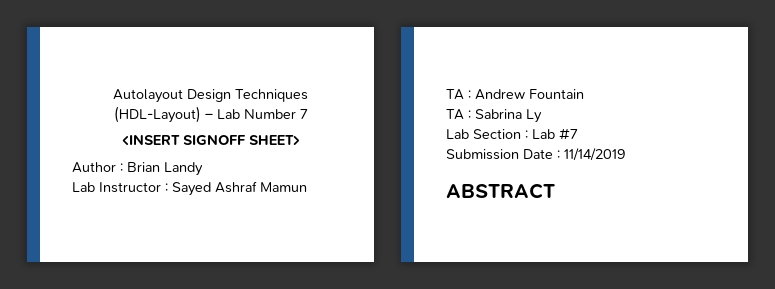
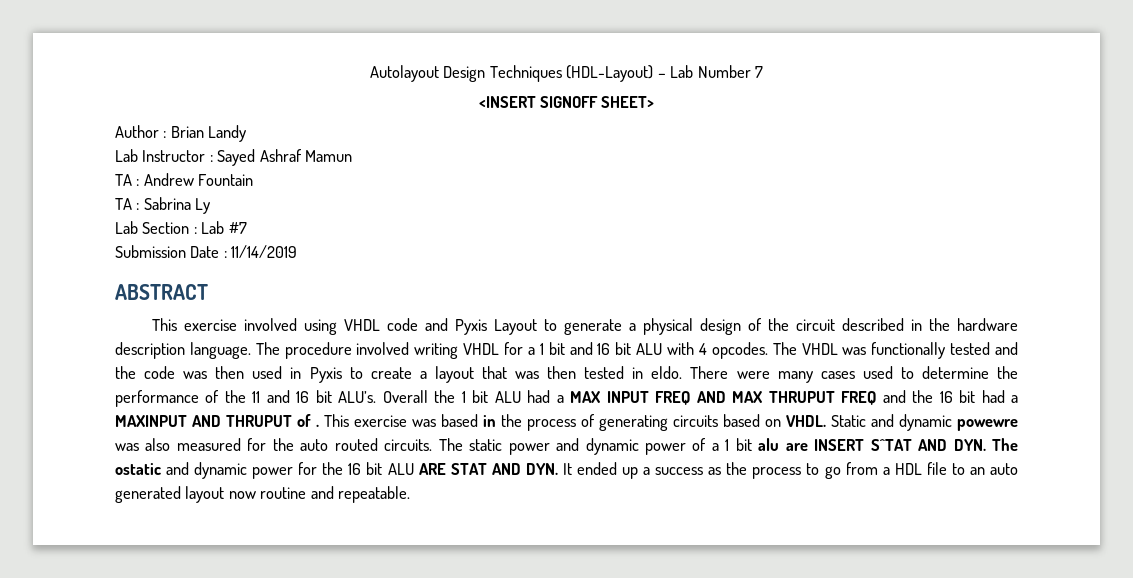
+ This exercise involved using VHDL code and Pyxis Layout to generate a physical design of the circuit described in the hardware description language. The procedure involved writing VHDL for a 1 bit and 16 bit ALU with 4 opcodes. The VHDL was functionally tested and the code was then used in Pyxis to create a layout that was then tested in eldo. There were many cases used to determine the performance of the 11 and 16 bit ALU’s. Overall the 1 bit ALU had a MAX INPUT FREQ AND MAX THRUPUT FREQ and the 16 bit had a MAXINPUT AND THRUPUT of . This exercise was based in the process of generating circuits based on VHDL. Static and dynamic powewre was also measured for the auto routed circuits. The static power and dynamic power of a 1 bit alu are INSERT S^TAT AND DYN. The ostatic and dynamic power for the 16 bit ALU ARE STAT AND DYN. It ended up a success as the process to go from a HDL file to an auto generated layout now routine and repeatable.

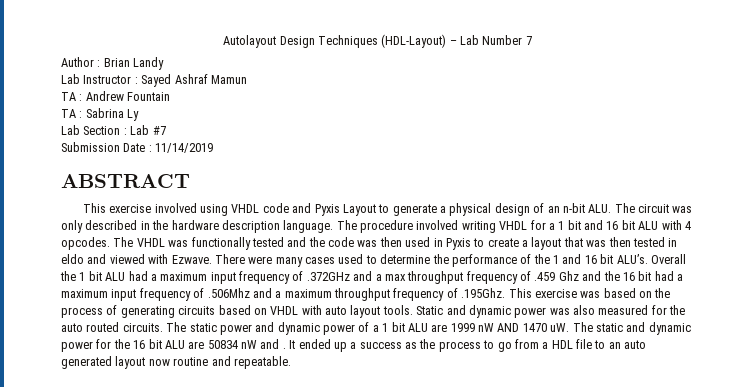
- <INSERT SIGNOFF SHEET>
- This exercise involved using VHDL code and Pyxis Layout to generate a physical design of the circuit described in the hardware description language.
+ This exercise involved using VHDL code and Pyxis Layout to generate a physical design of an n-bit ALU. The circuit was only described in the hardware description language.
- The VHDL was functionally tested and the code was then used in Pyxis to create a layout that was then tested in eldo.
+ The VHDL was functionally tested and the code was then used in Pyxis to create a layout that was then tested in eldo and viewed with Ezwave.
- There were many cases used to determine the performance of the 11 and 16 bit ALU’s.
+ There were many cases used to determine the performance of the 1 and 16 bit ALU’s.
- Overall the 1 bit ALU had a MAX INPUT FREQ AND MAX THRUPUT FREQ and the 16 bit had a MAXINPUT AND THRUPUT of . This exercise was based in the process of generating circuits based on VHDL.
+ Overall the 1 bit ALU had a maximum input frequency of .372GHz and a max throughput frequency of .459 Ghz and the 16 bit had a maximum input frequency of .506Mhz and a maximum throughput frequency of .195Ghz. This exercise was based on the process of generating circuits based on VHDL with auto layout tools.
- Static and dynamic powewre was also measured for the auto routed circuits.
+ Static and dynamic power was also measured for the auto routed circuits.
- The static power and dynamic power of a 1 bit alu are INSERT S^TAT AND DYN. The ostatic and dynamic power for the 16 bit ALU ARE STAT AND DYN. It ended up a success as the process to go from a HDL file to an auto generated layout now routine and repeatable.
+ The static power and dynamic power of a 1 bit ALU are 1999 nW AND 1470 uW. The static and dynamic power for the 16 bit ALU are 50834 nW and . It ended up a success as the process to go from a HDL file to an auto generated layout now routine and repeatable.

